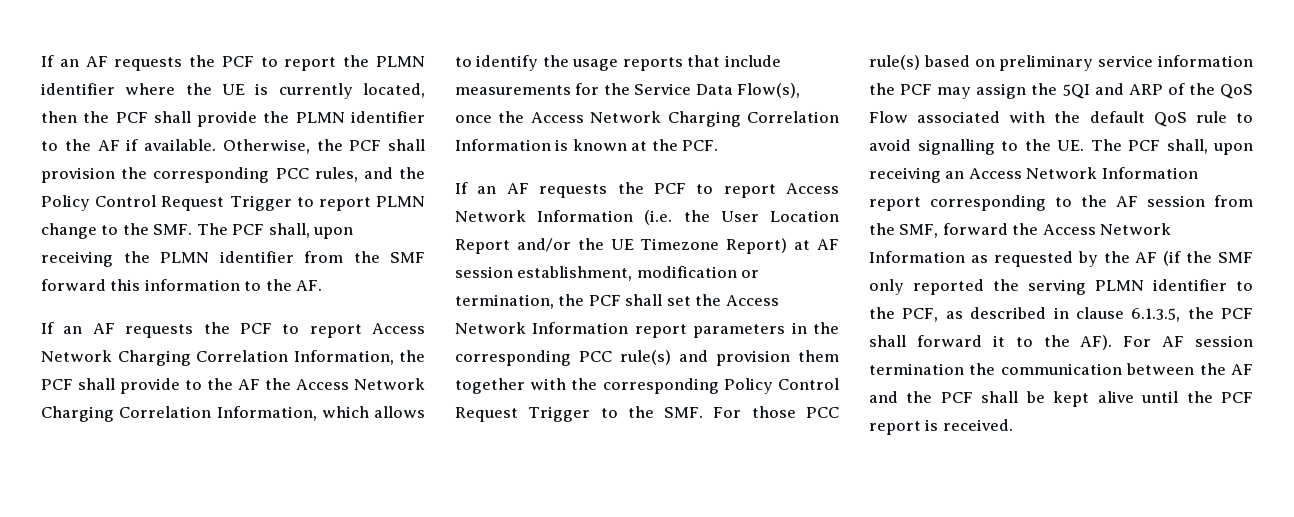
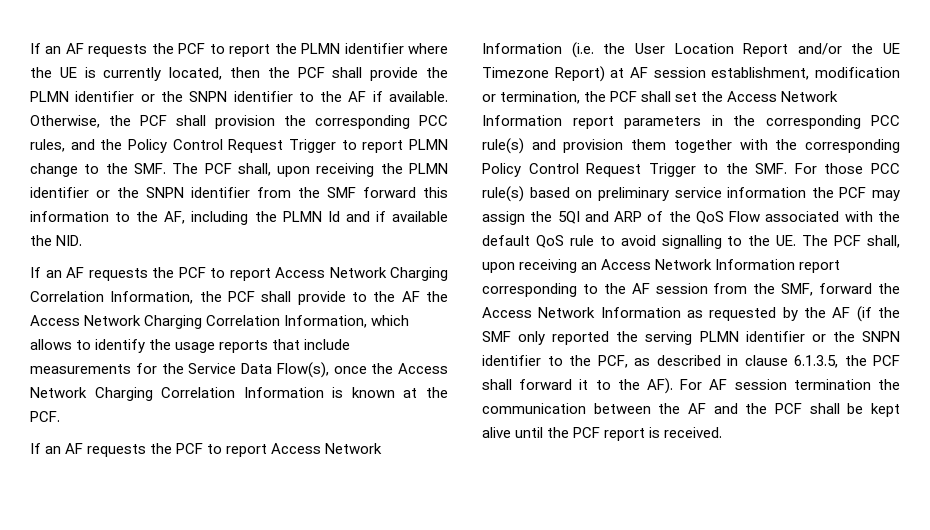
- If an AF requests the PCF to report the PLMN identifier where the UE is currently located, then the PCF shall provide the PLMN identifier to the AF if available.
+ If an AF requests the PCF to report the PLMN identifier where the UE is currently located, then the PCF shall provide the PLMN identifier or the SNPN identifier to the AF if available.
- Otherwise, the PCF shall provision the corresponding PCC rules, and the Policy Control Request Trigger to report PLMN change to the SMF. The PCF shall, upon receiving the PLMN identifier from the SMF forward this information to the AF.
+ Otherwise, the PCF shall provision the corresponding PCC rules, and the Policy Control Request Trigger to report PLMN change to the SMF. The PCF shall, upon receiving the PLMN identifier or the SNPN identifier from the SMF forward this information to the AF, including the PLMN Id and if available the NID.
- If an AF requests the PCF to report Access Network Information (i.e. the User Location Report and/or the UE Timezone Report) at AF session establishment, modification or termination, the PCF shall set the Access Network Information report parameters in the corresponding PCC rule(s) and provision them together with the corresponding Policy Control Request Trigger to the SMF. For those PCC rule(s) based on preliminary service information the PCF may assign the 5QI and ARP of the QoS Flow associated with the default QoS rule to avoid signalling to the UE. The PCF shall, upon receiving an Access Network Information report corresponding to the AF session from the SMF, forward the Access Network Information as requested by the AF (if the SMF only reported the serving PLMN identifier to the PCF, as described in clause 6.1.3.5, the PCF shall forward it to the AF). For AF session termination the communication between the AF and the PCF shall be kept alive until the PCF report is received.
+ If an AF requests the PCF to report Access Network Information (i.e. the User Location Report and/or the UE Timezone Report) at AF session establishment, modification or termination, the PCF shall set the Access Network Information report parameters in the corresponding PCC rule(s) and provision them together with the corresponding Policy Control Request Trigger to the SMF. For those PCC rule(s) based on preliminary service information the PCF may assign the 5QI and ARP of the QoS Flow associated with the default QoS rule to avoid signalling to the UE. The PCF shall, upon receiving an Access Network Information report corresponding to the AF session from the SMF, forward the Access Network Information as requested by the AF (if the SMF only reported the serving PLMN identifier or the SNPN identifier to the PCF, as described in clause 6.1.3.5, the PCF shall forward it to the AF). For AF session termination the communication between the AF and the PCF shall be kept alive until the PCF report is received.

